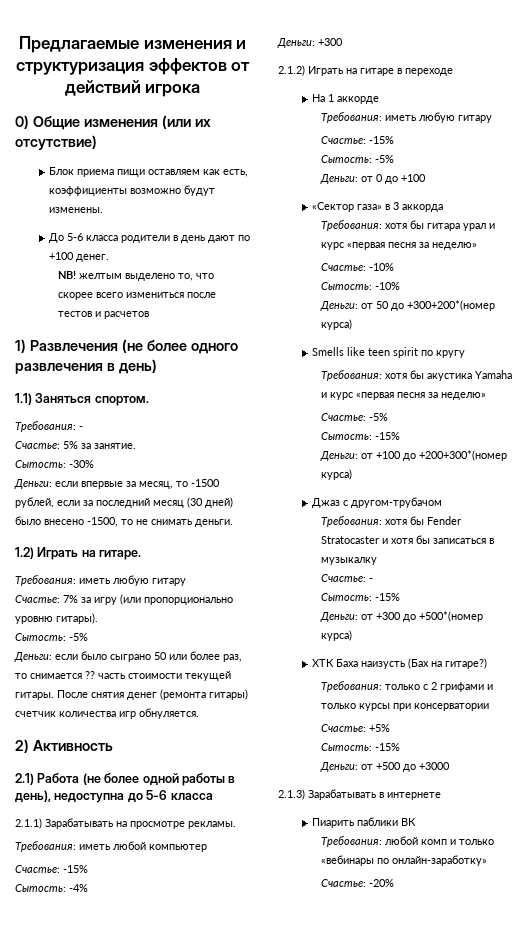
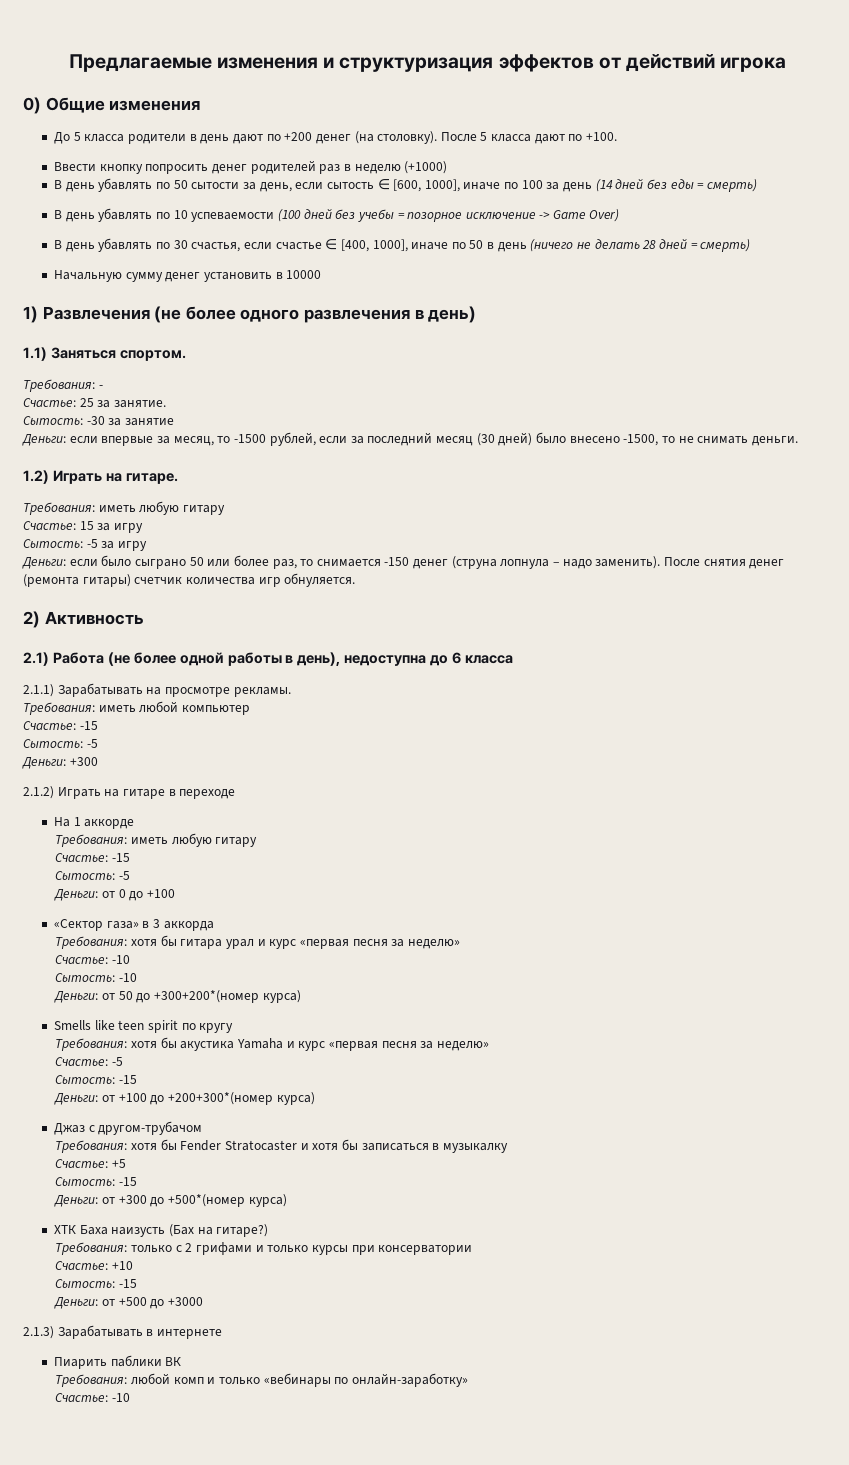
- 0) Общие изменения (или их отсутствие)
- Блок приема пищи оставляем как есть, коэффициенты возможно будут изменены.
+ 0) Общие изменения
- До 5-6 класса родители в день дают по +100 денег.
- NB! желтым выделено то, что скорее всего измениться после тестов и расчетов
+ До 5 класса родители в день дают по +200 денег (на столовку). После 5 класса дают по +100.
+ Ввести кнопку попросить денег родителей раз в неделю (+1000)
+ В день убавлять по 50 сытости за день, если сытость ∈ [600, 1000], иначе по 100 за день (14 дней без еды = смерть)
+ В день убавлять по 10 успеваемости (100 дней без учебы = позорное исключение -> Game Over)
+ В день убавлять по 30 счастья, если счастье ∈ [400, 1000], иначе по 50 в день (ничего не делать 28 дней = смерть)
+ Начальную сумму денег установить в 10000
- Счастье: 5% за занятие.
+ Счастье: 25 за занятие.
- Сытость: -30%
+ Сытость: -30 за занятие
- Счастье: 7% за игру (или пропорционально уровню гитары).
- Сытость: -5%
+ Счастье: 15 за игру
+ Сытость: -5 за игру
- Деньги: если было сыграно 50 или более раз, то снимается ?? часть стоимости текущей гитары.
+ Деньги: если было сыграно 50 или более раз, то снимается -150 денег (струна лопнула – надо заменить).
- 2.1) Работа (не более одной работы в день), недоступна до 5-6 класса
+ 2.1) Работа (не более одной работы в день), недоступна до 6 класса
  Требования: иметь любой компьютер
- Счастье: -15%
- Сытость: -4%
+ Счастье: -15
+ Сытость: -5
  На 1 аккорде
  Требования: иметь любую гитару
- Счастье: -15%
- Сытость: -5%
+ Счастье: -15
+ Сытость: -5
  Требования: хотя бы гитара урал и курс «первая песня за неделю»
- Счастье: -10%
- Сытость: -10%
+ Счастье: -10
+ Сытость: -10
- Счастье: -5%
- Сытость: -15%
+ Счастье: -5
+ Сытость: -15
- Счастье: -
- Сытость: -15%
+ Счастье: +5
+ Сытость: -15
- Счастье: +5%
- Сытость: -15%
+ Счастье: +10
+ Сытость: -15
  Требования: любой комп и только «вебинары по онлайн-заработку»
- Счастье: -20%
+ Счастье: -10

